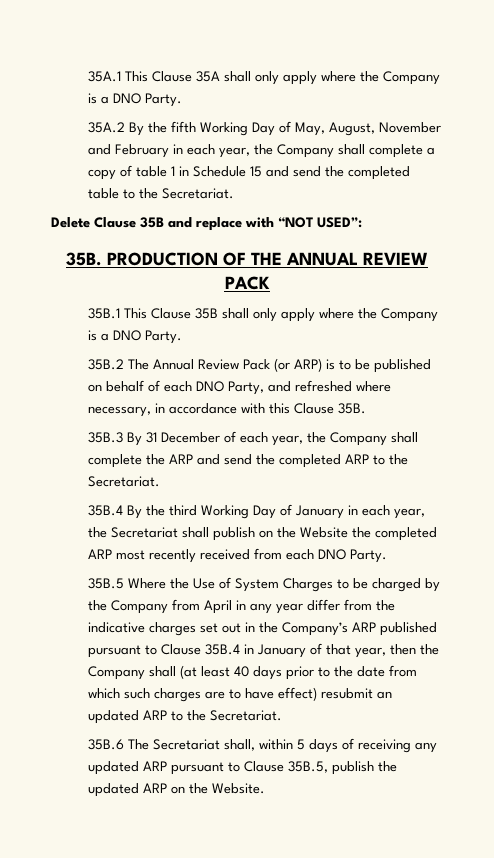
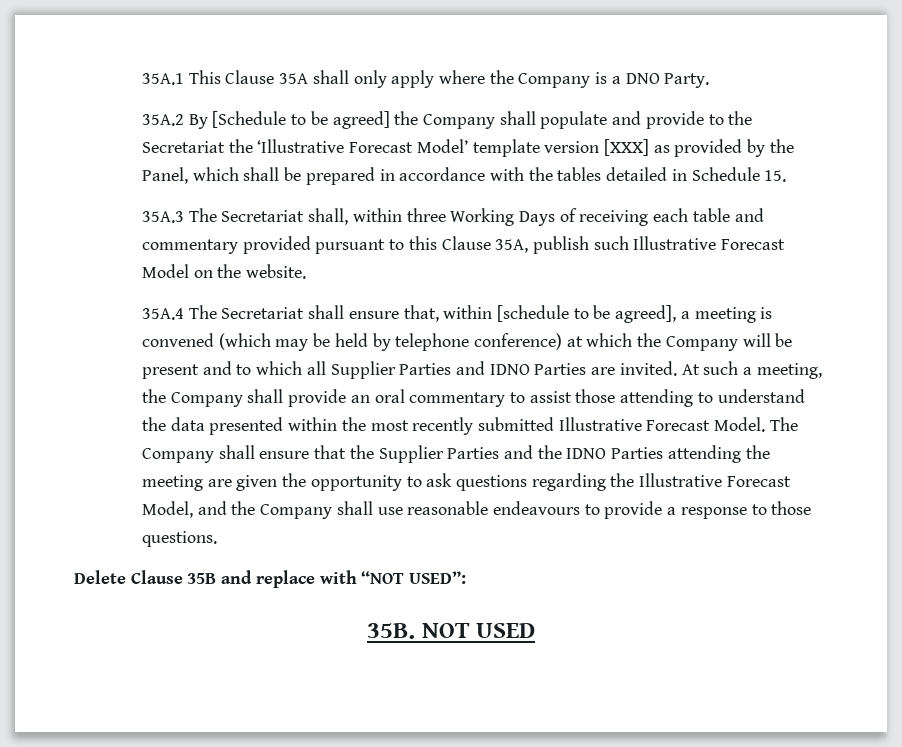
- 35A.2 By the fifth Working Day of May, August, November and February in each year, the Company shall complete a copy of table 1 in Schedule 15 and send the completed table to the Secretariat.
+ 35A.2 By [Schedule to be agreed] the Company shall populate and provide to the Secretariat the ‘Illustrative Forecast Model’ template version [XXX] as provided by the Panel, which shall be prepared in accordance with the tables detailed in Schedule 15.
+ 35A.3 The Secretariat shall, within three Working Days of receiving each table and commentary provided pursuant to this Clause 35A, publish such Illustrative Forecast Model on the website.
+ 35A.4 The Secretariat shall ensure that, within [schedule to be agreed], a meeting is convened (which may be held by telephone conference) at which the Company will be present and to which all Supplier Parties and IDNO Parties are invited. At such a meeting, the Company shall provide an oral commentary to assist those attending to understand the data presented within the most recently submitted Illustrative Forecast Model. The Company shall ensure that the Supplier Parties and the IDNO Parties attending the meeting are given the opportunity to ask questions regarding the Illustrative Forecast Model, and the Company shall use reasonable endeavours to provide a response to those questions.
- PRODUCTION OF THE ANNUAL REVIEW PACK
- 35B.1 This Clause 35B shall only apply where the Company is a DNO Party.
- 35B.2 The Annual Review Pack (or ARP) is to be published on behalf of each DNO Party, and refreshed where necessary, in accordance with this Clause 35B.
- 35B.3 By 31 December of each year, the Company shall complete the ARP and send the completed ARP to the Secretariat.
- 35B.4 By the third Working Day of January in each year, the Secretariat shall publish on the Website the completed ARP most recently received from each DNO Party.
- 35B.5 Where the Use of System Charges to be charged by the Company from April in any year differ from the indicative charges set out in the Company’s ARP published pursuant to Clause 35B.4 in January of that year, then the Company shall (at least 40 days prior to the date from which such charges are to have effect) resubmit an updated ARP to the Secretariat.
- 35B.6 The Secretariat shall, within 5 days of receiving any updated ARP pursuant to Clause 35B.5, publish the updated ARP on the Website.
+ NOT USED

